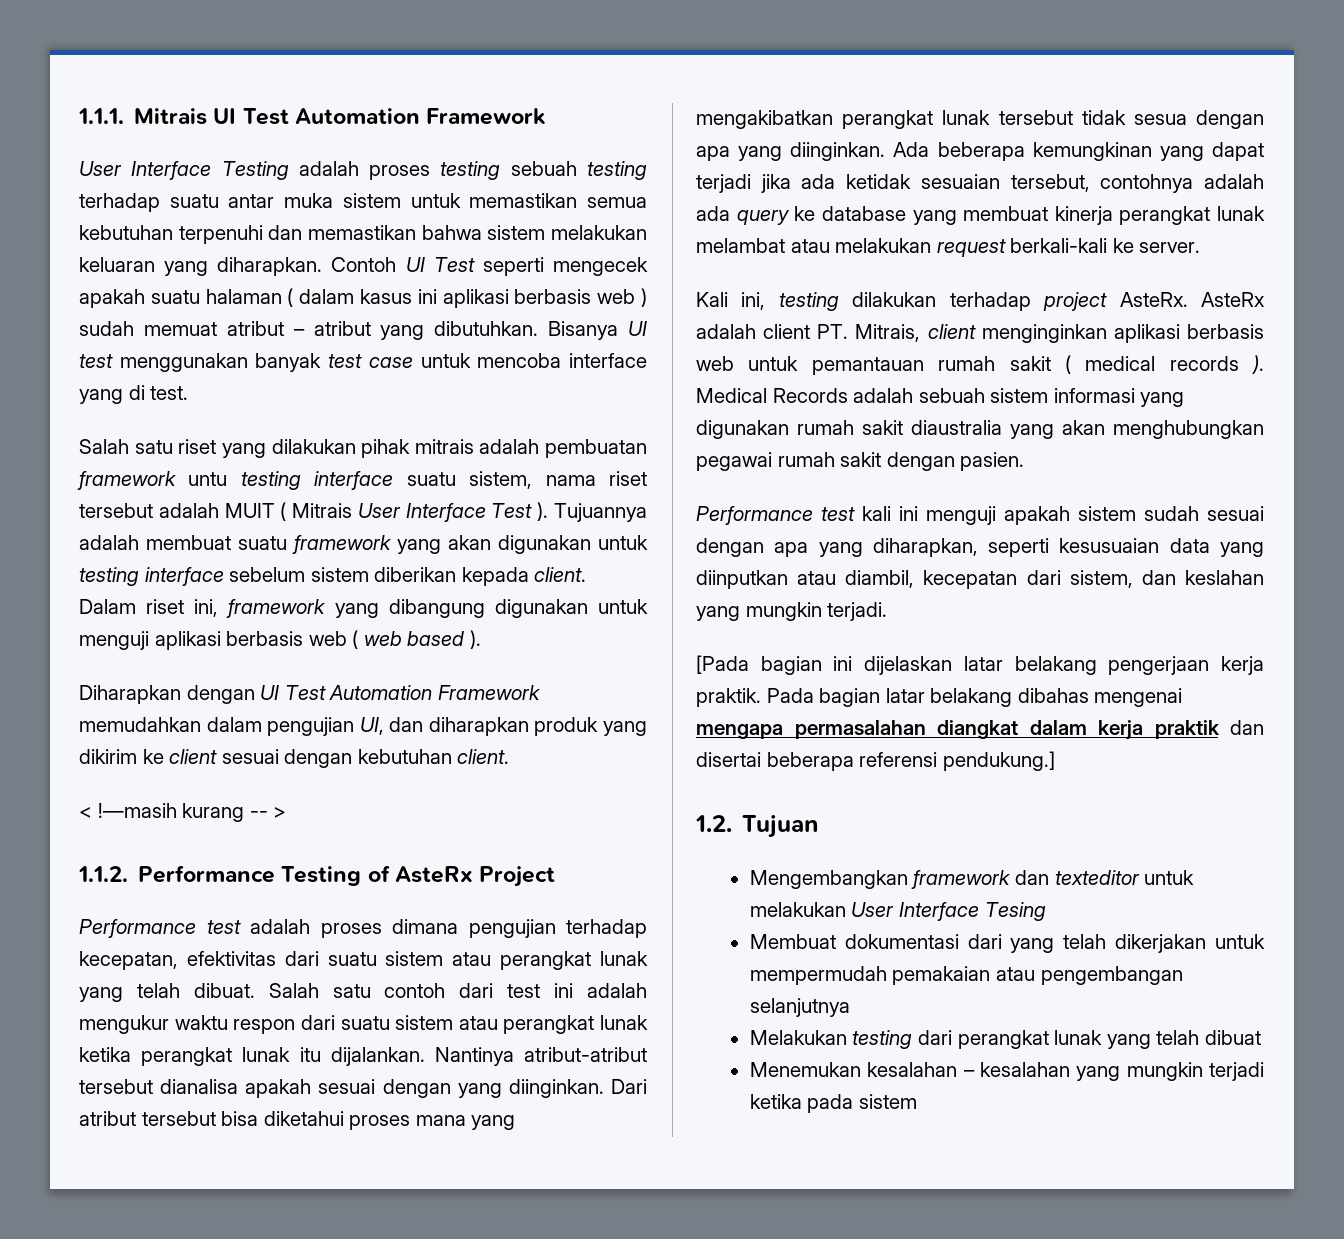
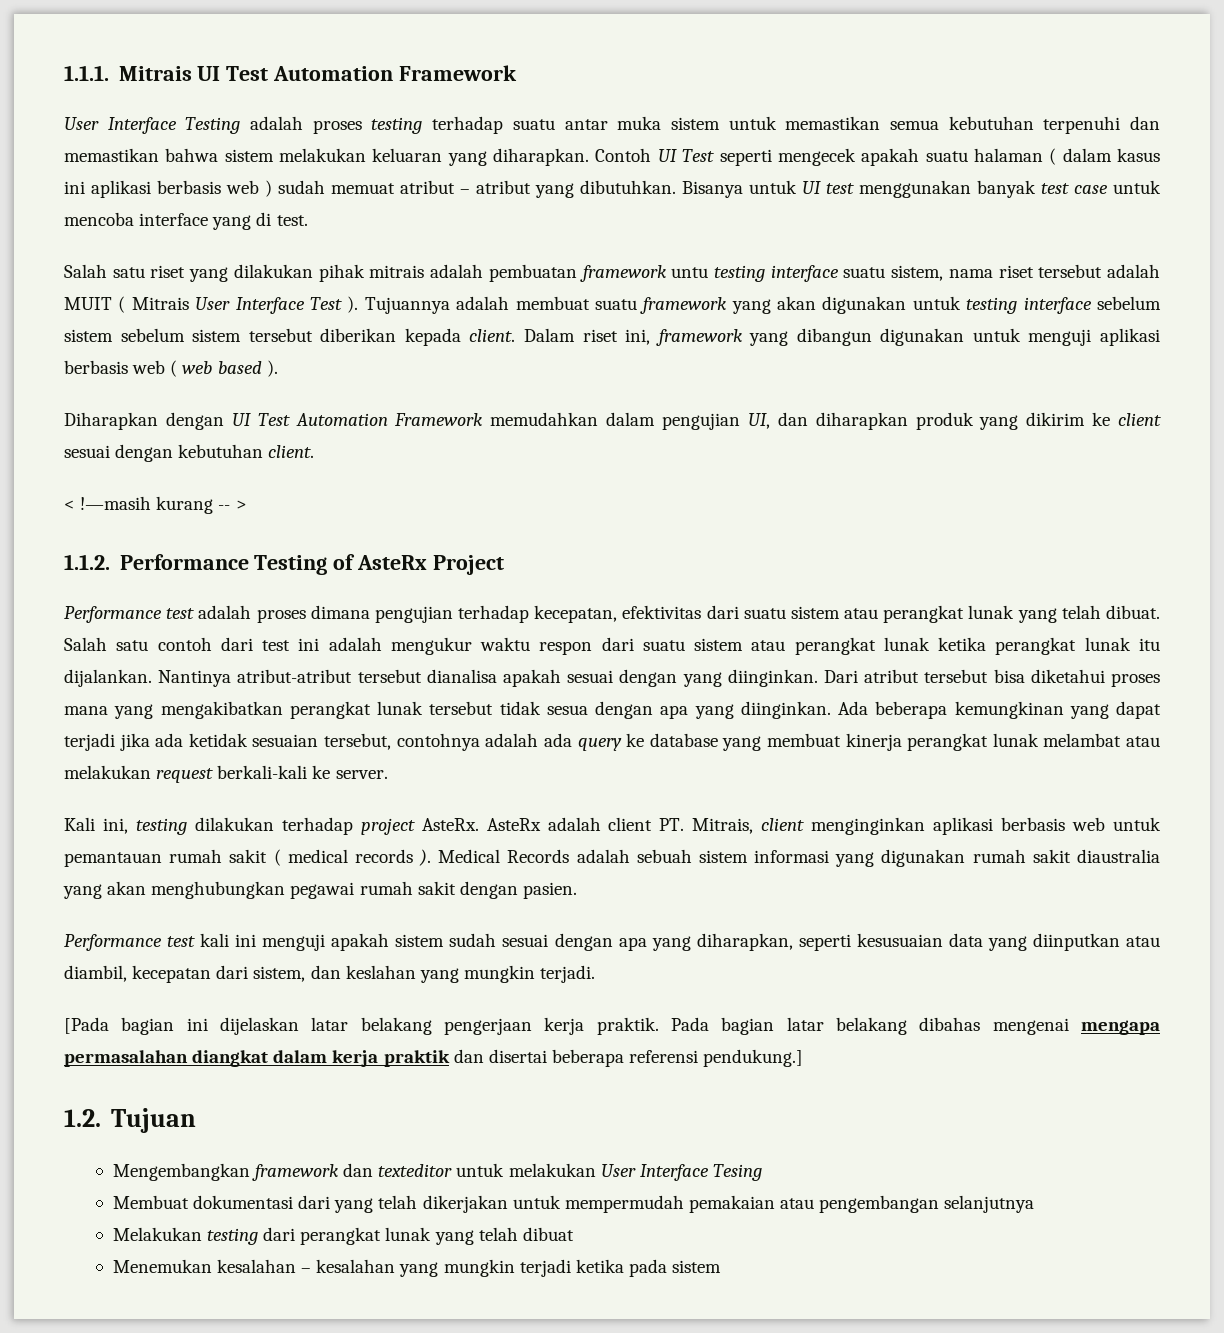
- User Interface Testing adalah proses testing sebuah testing terhadap suatu antar muka sistem untuk memastikan semua kebutuhan terpenuhi dan memastikan bahwa sistem melakukan keluaran yang diharapkan.
+ User Interface Testing adalah proses testing terhadap suatu antar muka sistem untuk memastikan semua kebutuhan terpenuhi dan memastikan bahwa sistem melakukan keluaran yang diharapkan.
- Bisanya UI test menggunakan banyak test case untuk mencoba interface yang di test.
+ Bisanya untuk UI test menggunakan banyak test case untuk mencoba interface yang di test.
- Tujuannya adalah membuat suatu framework yang akan digunakan untuk testing interface sebelum sistem diberikan kepada client.
+ Tujuannya adalah membuat suatu framework yang akan digunakan untuk testing interface sebelum sistem sebelum sistem tersebut diberikan kepada client.
- Dalam riset ini, framework yang dibangung digunakan untuk menguji aplikasi berbasis web ( web based ).
+ Dalam riset ini, framework yang dibangun digunakan untuk menguji aplikasi berbasis web ( web based ).

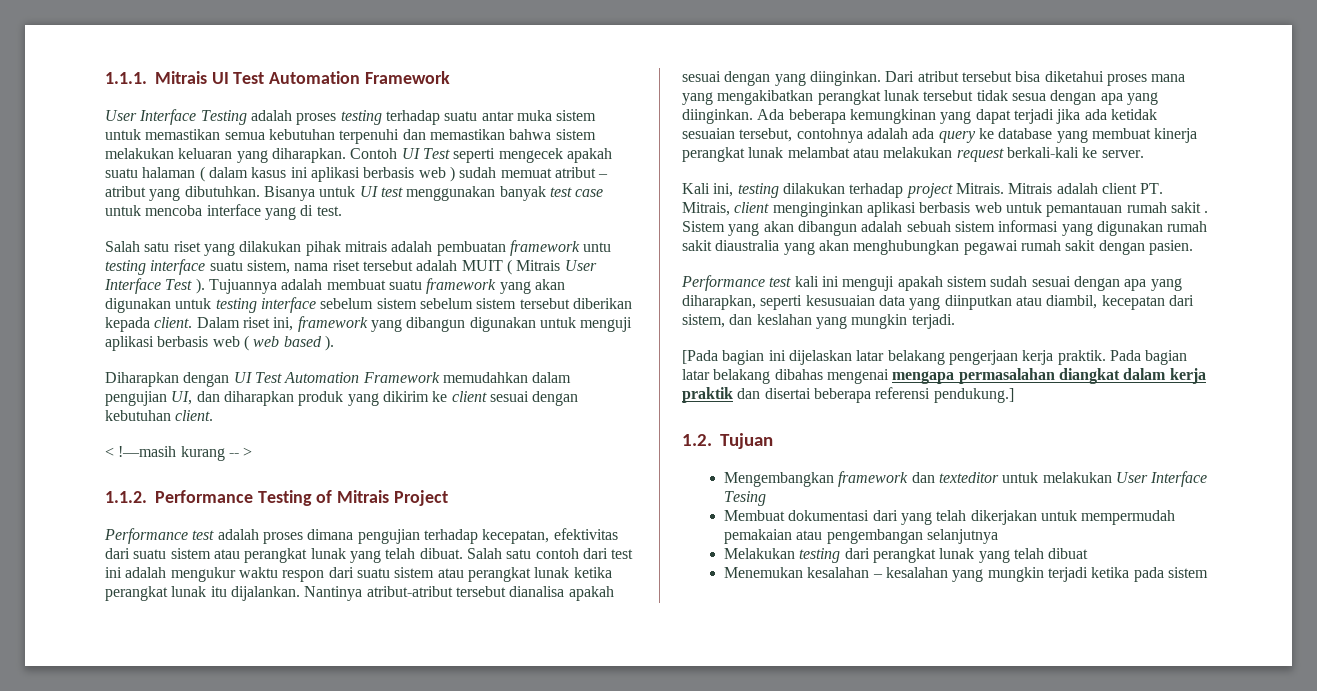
- 1.1.2. Performance Testing of AsteRx Project
+ 1.1.2. Performance Testing of Mitrais Project
- Kali ini, testing dilakukan terhadap project AsteRx. AsteRx adalah client PT. Mitrais, client menginginkan aplikasi berbasis web untuk pemantauan rumah sakit ( medical records ). Medical Records adalah sebuah sistem informasi yang digunakan rumah sakit diaustralia yang akan menghubungkan pegawai rumah sakit dengan pasien.
+ Kali ini, testing dilakukan terhadap project Mitrais. Mitrais adalah client PT. Mitrais, client menginginkan aplikasi berbasis web untuk pemantauan rumah sakit . Sistem yang akan dibangun adalah sebuah sistem informasi yang digunakan rumah sakit diaustralia yang akan menghubungkan pegawai rumah sakit dengan pasien.

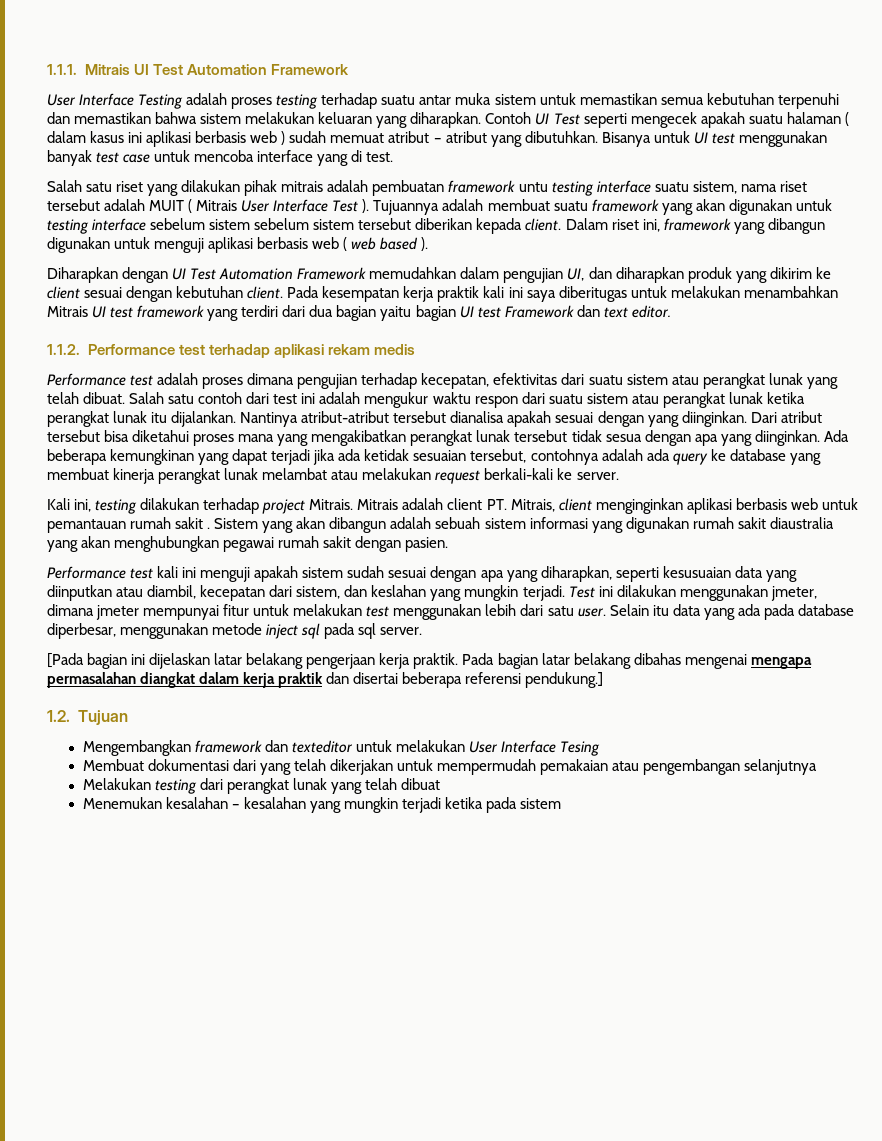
- Diharapkan dengan UI Test Automation Framework memudahkan dalam pengujian UI, dan diharapkan produk yang dikirim ke client sesuai dengan kebutuhan client.
- < !—masih kurang -- >
- 1.1.2. Performance Testing of Mitrais Project
+ Diharapkan dengan UI Test Automation Framework memudahkan dalam pengujian UI, dan diharapkan produk yang dikirim ke client sesuai dengan kebutuhan client. Pada kesempatan kerja praktik kali ini saya diberitugas untuk melakukan menambahkan Mitrais UI test framework yang terdiri dari dua bagian yaitu bagian UI test Framework dan text editor.
+ 1.1.2. Performance test terhadap aplikasi rekam medis
+ Test ini dilakukan menggunakan jmeter, dimana jmeter mempunyai fitur untuk melakukan test menggunakan lebih dari satu user. Selain itu data yang ada pada database diperbesar, menggunakan metode inject sql pada sql server.

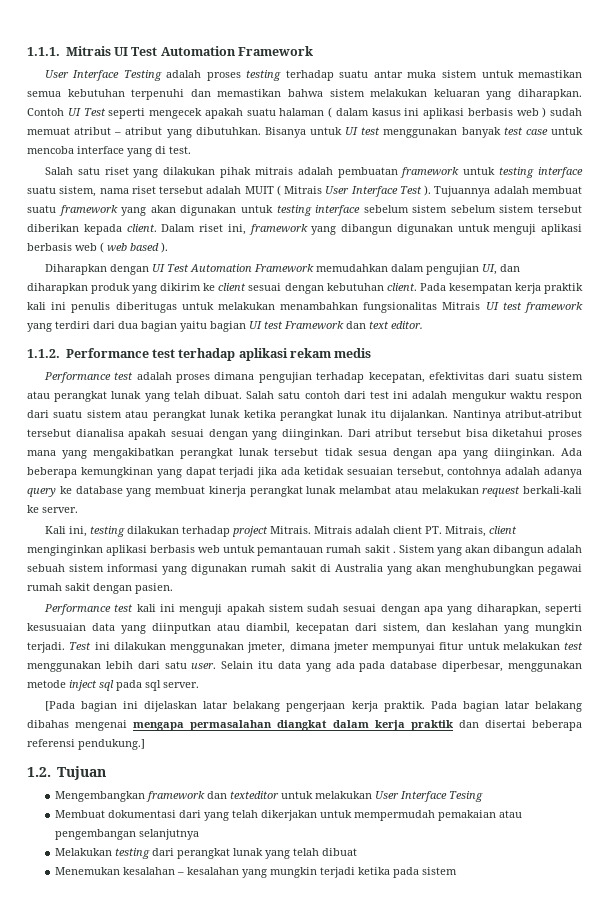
- Salah satu riset yang dilakukan pihak mitrais adalah pembuatan framework untu testing interface suatu sistem, nama riset tersebut adalah MUIT ( Mitrais User Interface Test ).
+ Salah satu riset yang dilakukan pihak mitrais adalah pembuatan framework untuk testing interface suatu sistem, nama riset tersebut adalah MUIT ( Mitrais User Interface Test ).
- Pada kesempatan kerja praktik kali ini saya diberitugas untuk melakukan menambahkan Mitrais UI test framework yang terdiri dari dua bagian yaitu bagian UI test Framework dan text editor.
+ Pada kesempatan kerja praktik kali ini penulis diberitugas untuk melakukan menambahkan fungsionalitas Mitrais UI test framework yang terdiri dari dua bagian yaitu bagian UI test Framework dan text editor.
- Ada beberapa kemungkinan yang dapat terjadi jika ada ketidak sesuaian tersebut, contohnya adalah ada query ke database yang membuat kinerja perangkat lunak melambat atau melakukan request berkali-kali ke server.
+ Ada beberapa kemungkinan yang dapat terjadi jika ada ketidak sesuaian tersebut, contohnya adalah adanya query ke database yang membuat kinerja perangkat lunak melambat atau melakukan request berkali-kali ke server.
- Sistem yang akan dibangun adalah sebuah sistem informasi yang digunakan rumah sakit diaustralia yang akan menghubungkan pegawai rumah sakit dengan pasien.
+ Sistem yang akan dibangun adalah sebuah sistem informasi yang digunakan rumah sakit di Australia yang akan menghubungkan pegawai rumah sakit dengan pasien.

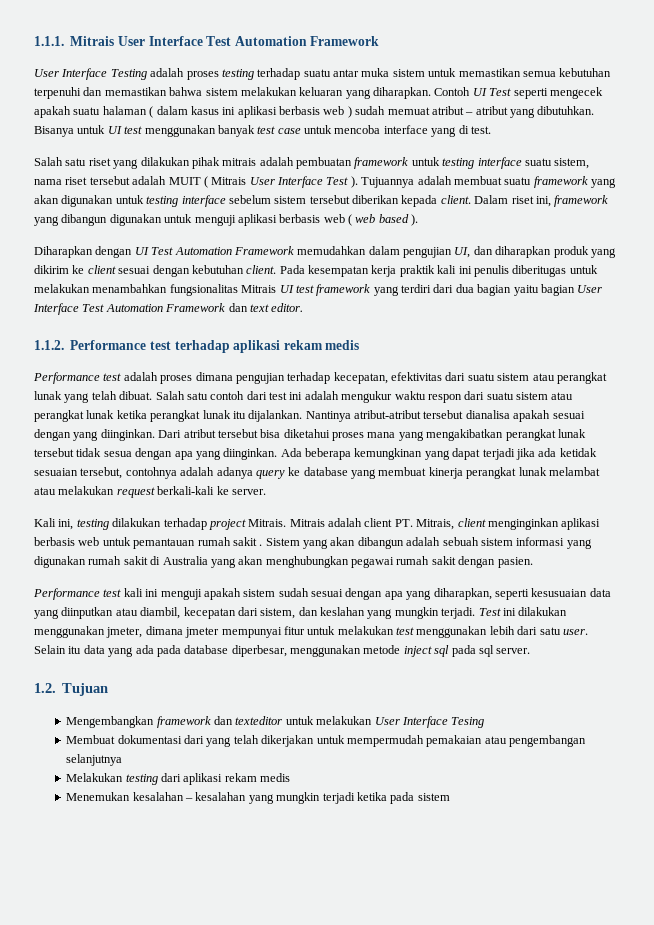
- 1.1.1. Mitrais UI Test Automation Framework
+ 1.1.1. Mitrais User Interface Test Automation Framework
- Tujuannya adalah membuat suatu framework yang akan digunakan untuk testing interface sebelum sistem sebelum sistem tersebut diberikan kepada client.
+ Tujuannya adalah membuat suatu framework yang akan digunakan untuk testing interface sebelum sistem tersebut diberikan kepada client.
- Pada kesempatan kerja praktik kali ini penulis diberitugas untuk melakukan menambahkan fungsionalitas Mitrais UI test framework yang terdiri dari dua bagian yaitu bagian UI test Framework dan text editor.
+ Pada kesempatan kerja praktik kali ini penulis diberitugas untuk melakukan menambahkan fungsionalitas Mitrais UI test framework yang terdiri dari dua bagian yaitu bagian User Interface Test Automation Framework dan text editor.
- [Pada bagian ini dijelaskan latar belakang pengerjaan kerja praktik. Pada bagian latar belakang dibahas mengenai mengapa permasalahan diangkat dalam kerja praktik dan disertai beberapa referensi pendukung.]
- Melakukan testing dari perangkat lunak yang telah dibuat
+ Melakukan testing dari aplikasi rekam medis

